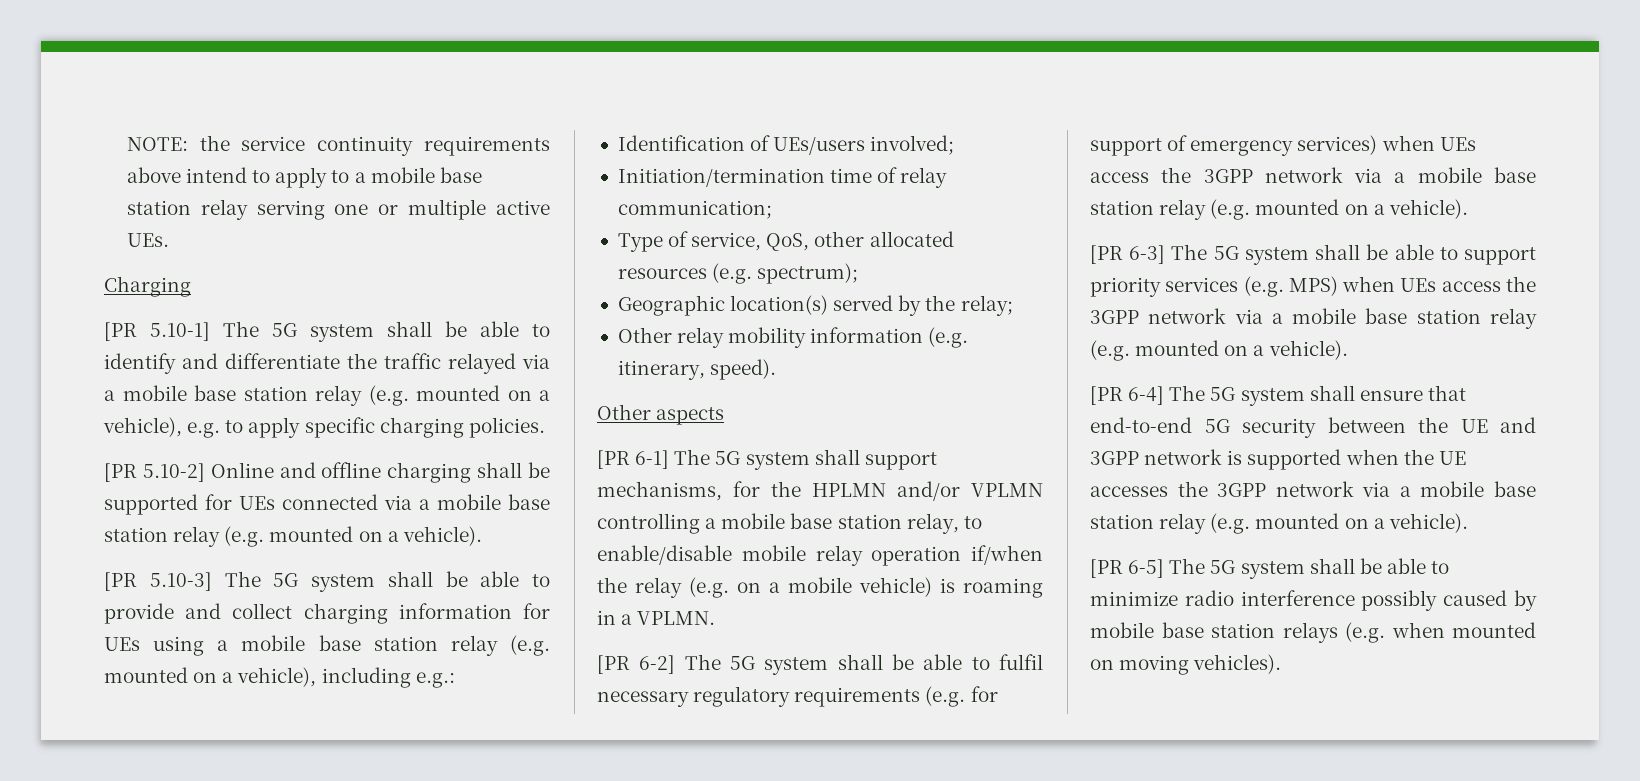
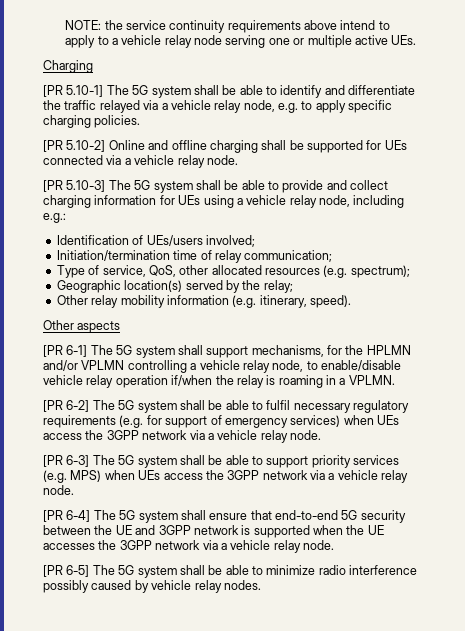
- NOTE: the service continuity requirements above intend to apply to a mobile base station relay serving one or multiple active UEs.
+ NOTE: the service continuity requirements above intend to apply to a vehicle relay node serving one or multiple active UEs.
- [PR 5.10-1] The 5G system shall be able to identify and differentiate the traffic relayed via a mobile base station relay (e.g. mounted on a vehicle), e.g. to apply specific charging policies.
+ [PR 5.10-1] The 5G system shall be able to identify and differentiate the traffic relayed via a vehicle relay node, e.g. to apply specific charging policies.
- [PR 5.10-2] Online and offline charging shall be supported for UEs connected via a mobile base station relay (e.g. mounted on a vehicle).
+ [PR 5.10-2] Online and offline charging shall be supported for UEs connected via a vehicle relay node.
- [PR 5.10-3] The 5G system shall be able to provide and collect charging information for UEs using a mobile base station relay (e.g. mounted on a vehicle), including e.g.:
+ [PR 5.10-3] The 5G system shall be able to provide and collect charging information for UEs using a vehicle relay node, including e.g.:
- [PR 6-1] The 5G system shall support mechanisms, for the HPLMN and/or VPLMN controlling a mobile base station relay, to enable/disable mobile relay operation if/when the relay (e.g. on a mobile vehicle) is roaming in a VPLMN.
+ [PR 6-1] The 5G system shall support mechanisms, for the HPLMN and/or VPLMN controlling a vehicle relay node, to enable/disable vehicle relay operation if/when the relay is roaming in a VPLMN.
- [PR 6-2] The 5G system shall be able to fulfil necessary regulatory requirements (e.g. for support of emergency services) when UEs access the 3GPP network via a mobile base station relay (e.g. mounted on a vehicle).
+ [PR 6-2] The 5G system shall be able to fulfil necessary regulatory requirements (e.g. for support of emergency services) when UEs access the 3GPP network via a vehicle relay node.
- [PR 6-3] The 5G system shall be able to support priority services (e.g. MPS) when UEs access the 3GPP network via a mobile base station relay (e.g. mounted on a vehicle).
+ [PR 6-3] The 5G system shall be able to support priority services (e.g. MPS) when UEs access the 3GPP network via a vehicle relay node.
- [PR 6-4] The 5G system shall ensure that end-to-end 5G security between the UE and 3GPP network is supported when the UE accesses the 3GPP network via a mobile base station relay (e.g. mounted on a vehicle).
+ [PR 6-4] The 5G system shall ensure that end-to-end 5G security between the UE and 3GPP network is supported when the UE accesses the 3GPP network via a vehicle relay node.
- [PR 6-5] The 5G system shall be able to minimize radio interference possibly caused by mobile base station relays (e.g. when mounted on moving vehicles).
+ [PR 6-5] The 5G system shall be able to minimize radio interference possibly caused by vehicle relay nodes.

